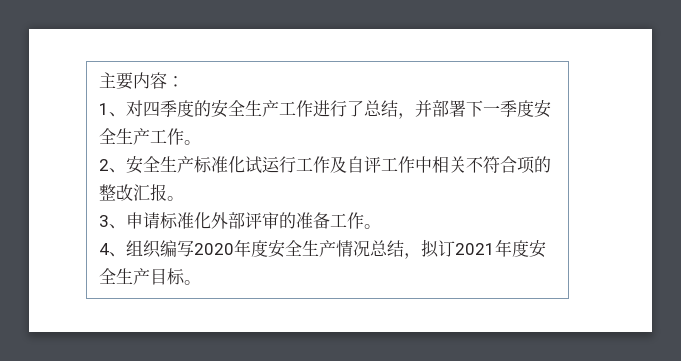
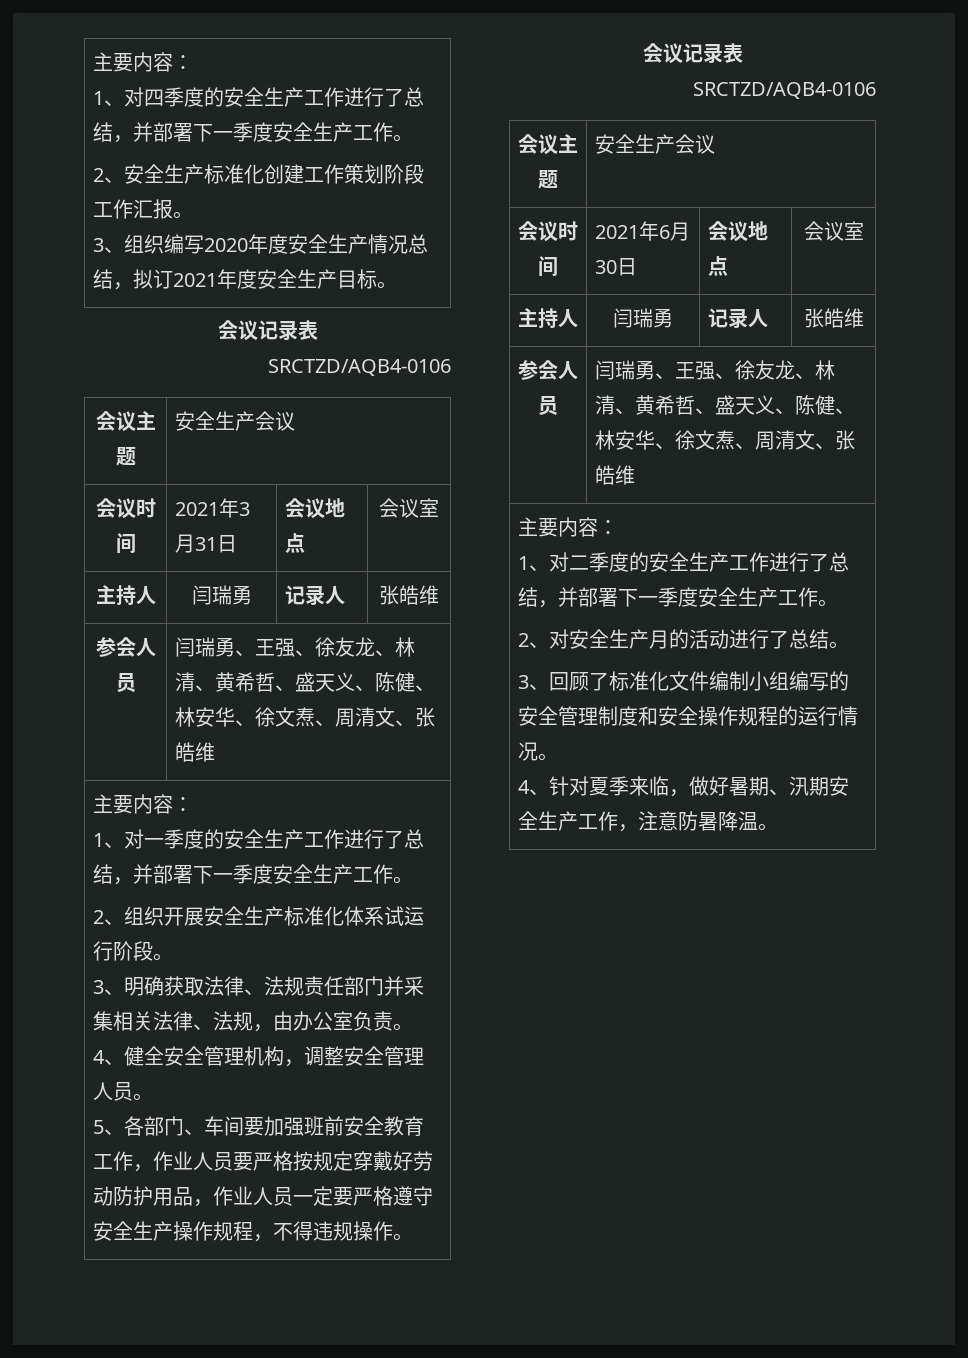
- 2、安全生产标准化试运行工作及自评工作中相关不符合项的整改汇报。
- 3、申请标准化外部评审的准备工作。
- 4、组织编写2020年度安全生产情况总结，拟订2021年度安全生产目标。
+ 2、安全生产标准化创建工作策划阶段工作汇报。
+ 3、组织编写2020年度安全生产情况总结，拟订2021年度安全生产目标。
+ 会议记录表
+ SRCTZD/AQB4-0106
+ 会议主题 | 安全生产会议
+ 会议时间 | 2021年3月31日 | 会议地点 | 会议室
+ 主持人 | 闫瑞勇 | 记录人 | 张皓维
+ 参会人员 | 闫瑞勇、王强、徐友龙、林清、黄希哲、盛天义、陈健、林安华、徐文焘、周清文、张皓维
+ 主要内容：
+ 1、对一季度的安全生产工作进行了总结，并部署下一季度安全生产工作。
+ 2、组织开展安全生产标准化体系试运行阶段。
+ 3、明确获取法律、法规责任部门并采集相关法律、法规，由办公室负责。4、健全安全管理机构，调整安全管理人员。
+ 5、各部门、车间要加强班前安全教育工作，作业人员要严格按规定穿戴好劳动防护用品，作业人员一定要严格遵守安全生产操作规程，不得违规操作。
+ 会议记录表
+ SRCTZD/AQB4-0106
+ 会议主题 | 安全生产会议
+ 会议时间 | 2021年6月30日 | 会议地点 | 会议室
+ 主持人 | 闫瑞勇 | 记录人 | 张皓维
+ 参会人员 | 闫瑞勇、王强、徐友龙、林清、黄希哲、盛天义、陈健、林安华、徐文焘、周清文、张皓维
+ 主要内容：
+ 1、对二季度的安全生产工作进行了总结，并部署下一季度安全生产工作。
+ 2、对安全生产月的活动进行了总结。
+ 3、回顾了标准化文件编制小组编写的安全管理制度和安全操作规程的运行情况。
+ 4、针对夏季来临，做好暑期、汛期安全生产工作，注意防暑降温。

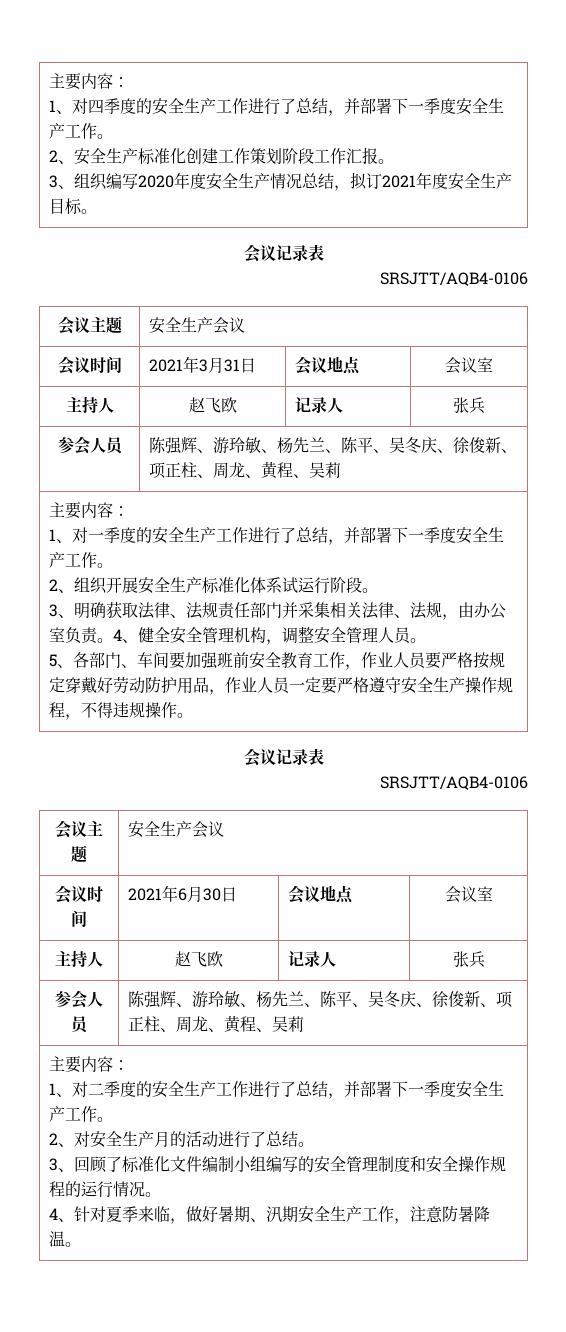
  3、组织编写2020年度安全生产情况总结，拟订2021年度安全生产目标。
  会议记录表
- SRCTZD/AQB4-0106
+ SRSJTT/AQB4-0106
  会议时间 | 2021年3月31日 | 会议地点 | 会议室
- 主持人 | 闫瑞勇 | 记录人 | 张皓维
- 参会人员 | 闫瑞勇、王强、徐友龙、林清、黄希哲、盛天义、陈健、林安华、徐文焘、周清文、张皓维
+ 主持人 | 赵飞欧 | 记录人 | 张兵
+ 参会人员 | 陈强辉、游玲敏、杨先兰、陈平、吴冬庆、徐俊新、项正柱、周龙、黄程、吴莉
  5、各部门、车间要加强班前安全教育工作，作业人员要严格按规定穿戴好劳动防护用品，作业人员一定要严格遵守安全生产操作规程，不得违规操作。
  会议记录表
- SRCTZD/AQB4-0106
+ SRSJTT/AQB4-0106
  会议时间 | 2021年6月30日 | 会议地点 | 会议室
- 主持人 | 闫瑞勇 | 记录人 | 张皓维
- 参会人员 | 闫瑞勇、王强、徐友龙、林清、黄希哲、盛天义、陈健、林安华、徐文焘、周清文、张皓维
+ 主持人 | 赵飞欧 | 记录人 | 张兵
+ 参会人员 | 陈强辉、游玲敏、杨先兰、陈平、吴冬庆、徐俊新、项正柱、周龙、黄程、吴莉

